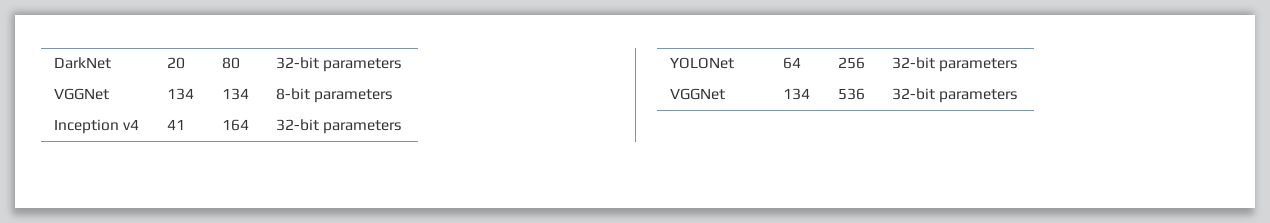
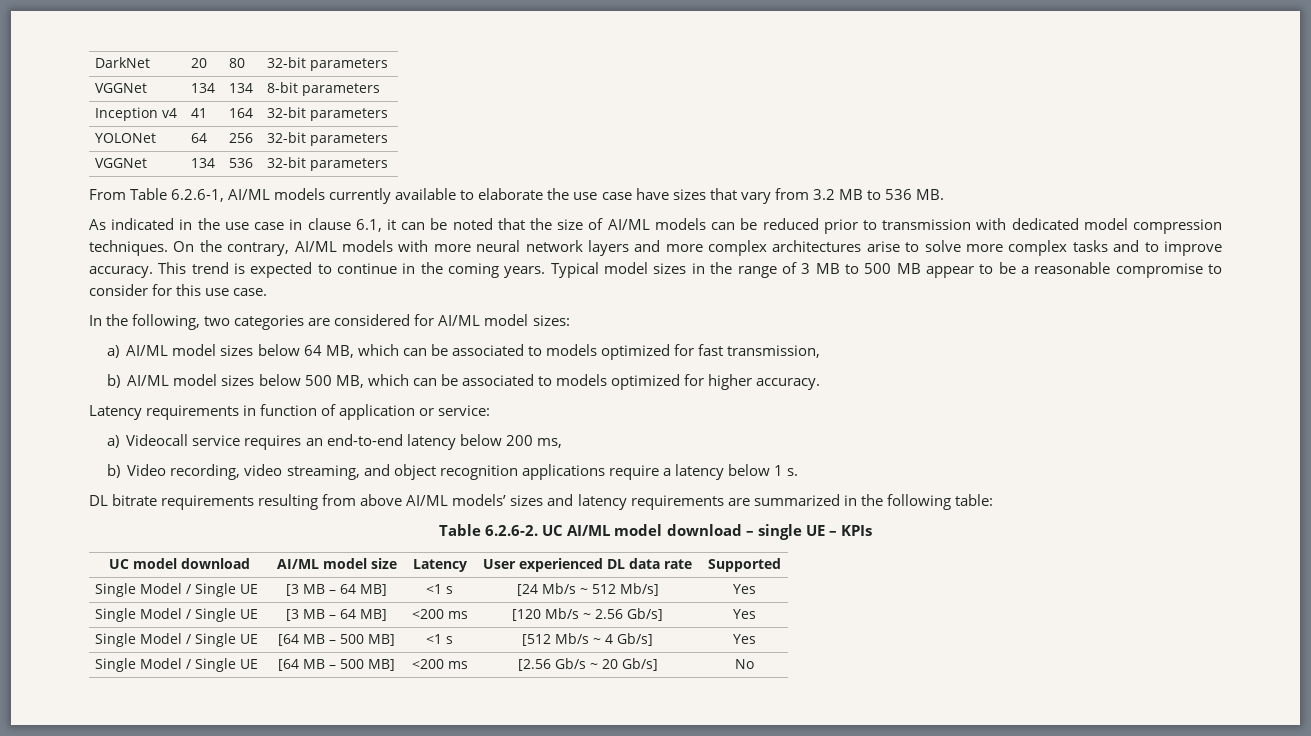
+ From Table 6.2.6-1, AI/ML models currently available to elaborate the use case have sizes that vary from 3.2 MB to 536 MB.
+ As indicated in the use case in clause 6.1, it can be noted that the size of AI/ML models can be reduced prior to transmission with dedicated model compression techniques. On the contrary, AI/ML models with more neural network layers and more complex architectures arise to solve more complex tasks and to improve accuracy. This trend is expected to continue in the coming years. Typical model sizes in the range of 3 MB to 500 MB appear to be a reasonable compromise to consider for this use case.
+ In the following, two categories are considered for AI/ML model sizes:
+ a) AI/ML model sizes below 64 MB, which can be associated to models optimized for fast transmission,
+ b) AI/ML model sizes below 500 MB, which can be associated to models optimized for higher accuracy.
+ Latency requirements in function of application or service:
+ a) Videocall service requires an end-to-end latency below 200 ms,
+ b) Video recording, video streaming, and object recognition applications require a latency below 1 s.
+ DL bitrate requirements resulting from above AI/ML models’ sizes and latency requirements are summarized in the following table:
+ Table 6.2.6-2. UC AI/ML model download – single UE – KPIs
+ UC model download | AI/ML model size | Latency | User experienced DL data rate | Supported
+ Single Model / Single UE | [3 MB – 64 MB] | <1 s | [24 Mb/s ~ 512 Mb/s] | Yes
+ Single Model / Single UE | [3 MB – 64 MB] | <200 ms | [120 Mb/s ~ 2.56 Gb/s] | Yes
+ Single Model / Single UE | [64 MB – 500 MB] | <1 s | [512 Mb/s ~ 4 Gb/s] | Yes
+ Single Model / Single UE | [64 MB – 500 MB] | <200 ms | [2.56 Gb/s ~ 20 Gb/s] | No

